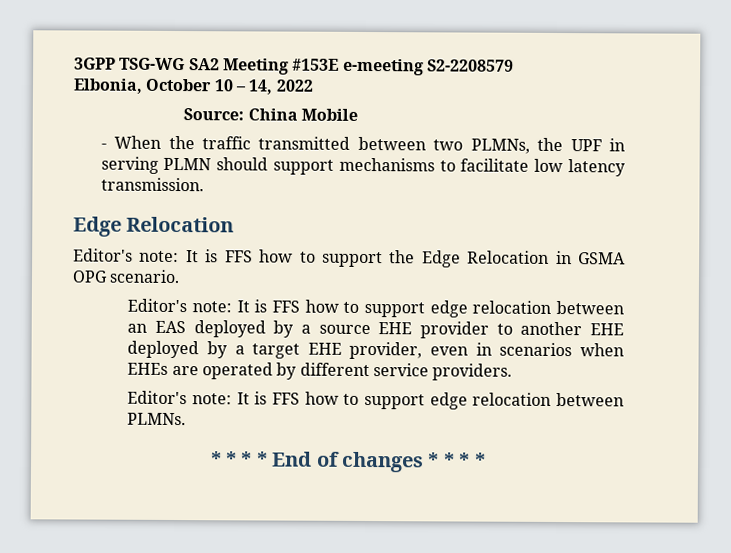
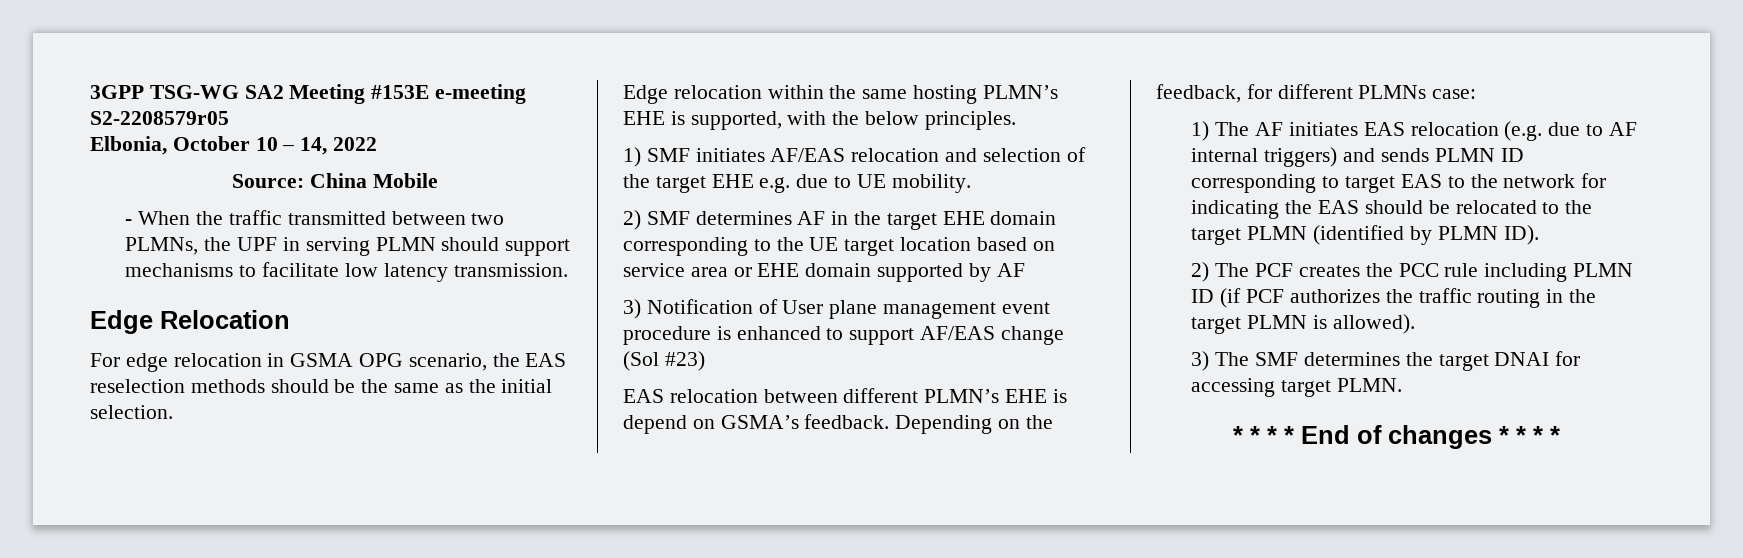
- 3GPP TSG-WG SA2 Meeting #153E e-meeting S2-2208579
+ 3GPP TSG-WG SA2 Meeting #153E e-meeting S2-2208579r05
- Editor's note: It is FFS how to support the Edge Relocation in GSMA OPG scenario.
- Editor's note: It is FFS how to support edge relocation between an EAS deployed by a source EHE provider to another EHE deployed by a target EHE provider, even in scenarios when EHEs are operated by different service providers.
- Editor's note: It is FFS how to support edge relocation between PLMNs.
+ For edge relocation in GSMA OPG scenario, the EAS reselection methods should be the same as the initial selection.
+ Edge relocation within the same hosting PLMN’s EHE is supported, with the below principles.
+ 1) SMF initiates AF/EAS relocation and selection of the target EHE e.g. due to UE mobility.
+ 2) SMF determines AF in the target EHE domain corresponding to the UE target location based on service area or EHE domain supported by AF
+ 3) Notification of User plane management event procedure is enhanced to support AF/EAS change (Sol #23)
+ EAS relocation between different PLMN’s EHE is depend on GSMA’s feedback. Depending on the feedback, for different PLMNs case:
+ 1) The AF initiates EAS relocation (e.g. due to AF internal triggers) and sends PLMN ID corresponding to target EAS to the network for indicating the EAS should be relocated to the target PLMN (identified by PLMN ID).
+ 2) The PCF creates the PCC rule including PLMN ID (if PCF authorizes the traffic routing in the target PLMN is allowed).
+ 3) The SMF determines the target DNAI for accessing target PLMN.

